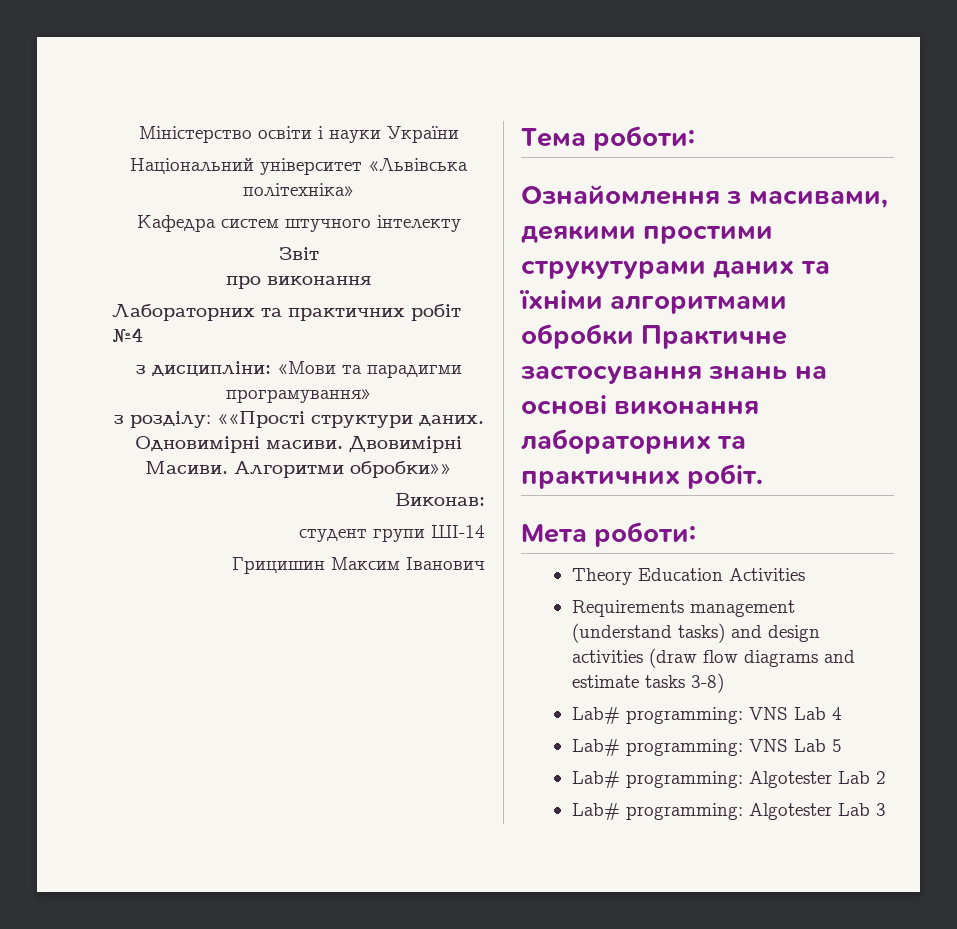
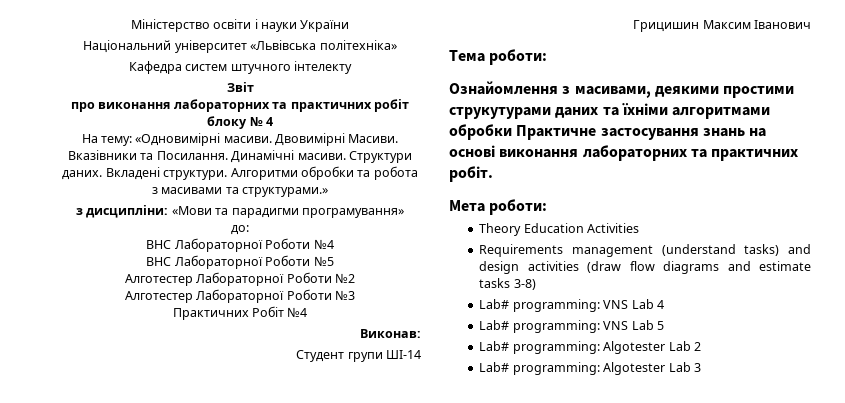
- про виконання
- Лабораторних та практичних робіт №4
+ про виконання лабораторних та практичних робіт блоку № 4
+ На тему: «Одновимірні масиви. Двовимірні Масиви. Вказівники та Посилання. Динамічні масиви. Структури даних. Вкладені структури. Алгоритми обробки та робота з масивами та структурами.»
- з розділу: ««Прості структури даних. Одновимірні масиви. Двовимірні Масиви. Алгоритми обробки»»
+ до:
+ ВНС Лабораторної Роботи №4
+ ВНС Лабораторної Роботи №5
+ Алготестер Лабораторної Роботи №2
+ Алготестер Лабораторної Роботи №3
+ Практичних Робіт №4
- студент групи ШІ-14
+ Cтудент групи ШІ-14

